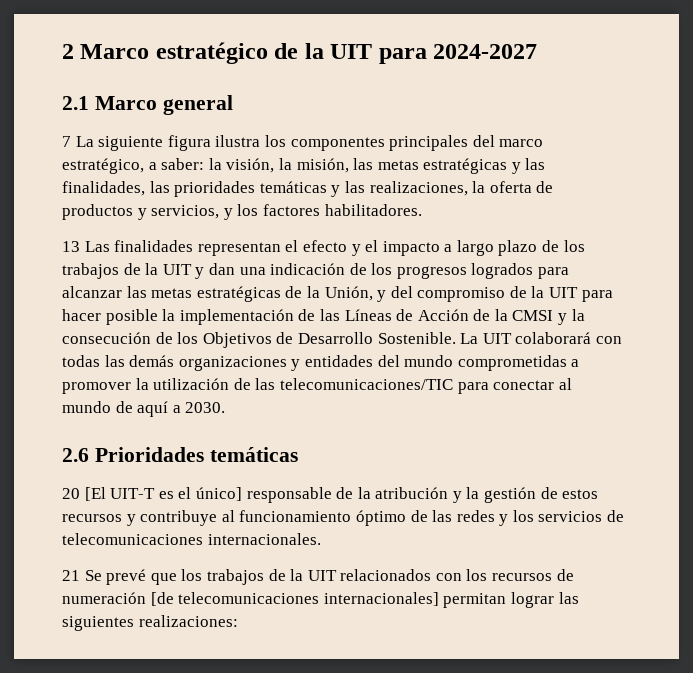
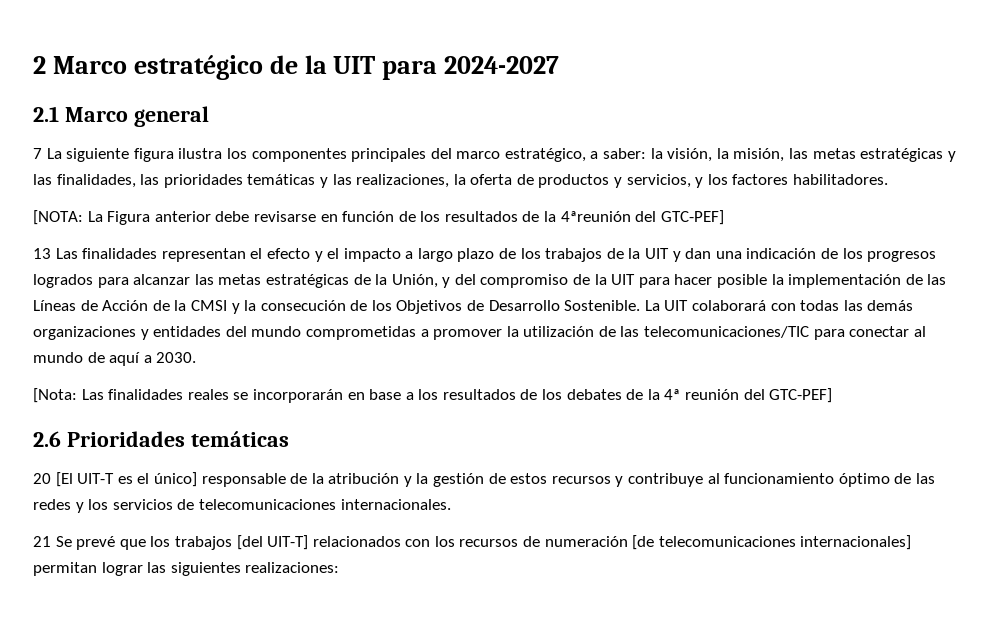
+ [NOTA: La Figura anterior debe revisarse en función de los resultados de la 4ªreunión del GTC-PEF]
+ [Nota: Las finalidades reales se incorporarán en base a los resultados de los debates de la 4ª reunión del GTC-PEF]
- 21 Se prevé que los trabajos de la UIT relacionados con los recursos de numeración [de telecomunicaciones internacionales] permitan lograr las siguientes realizaciones:
+ 21 Se prevé que los trabajos [del UIT-T] relacionados con los recursos de numeración [de telecomunicaciones internacionales] permitan lograr las siguientes realizaciones:

